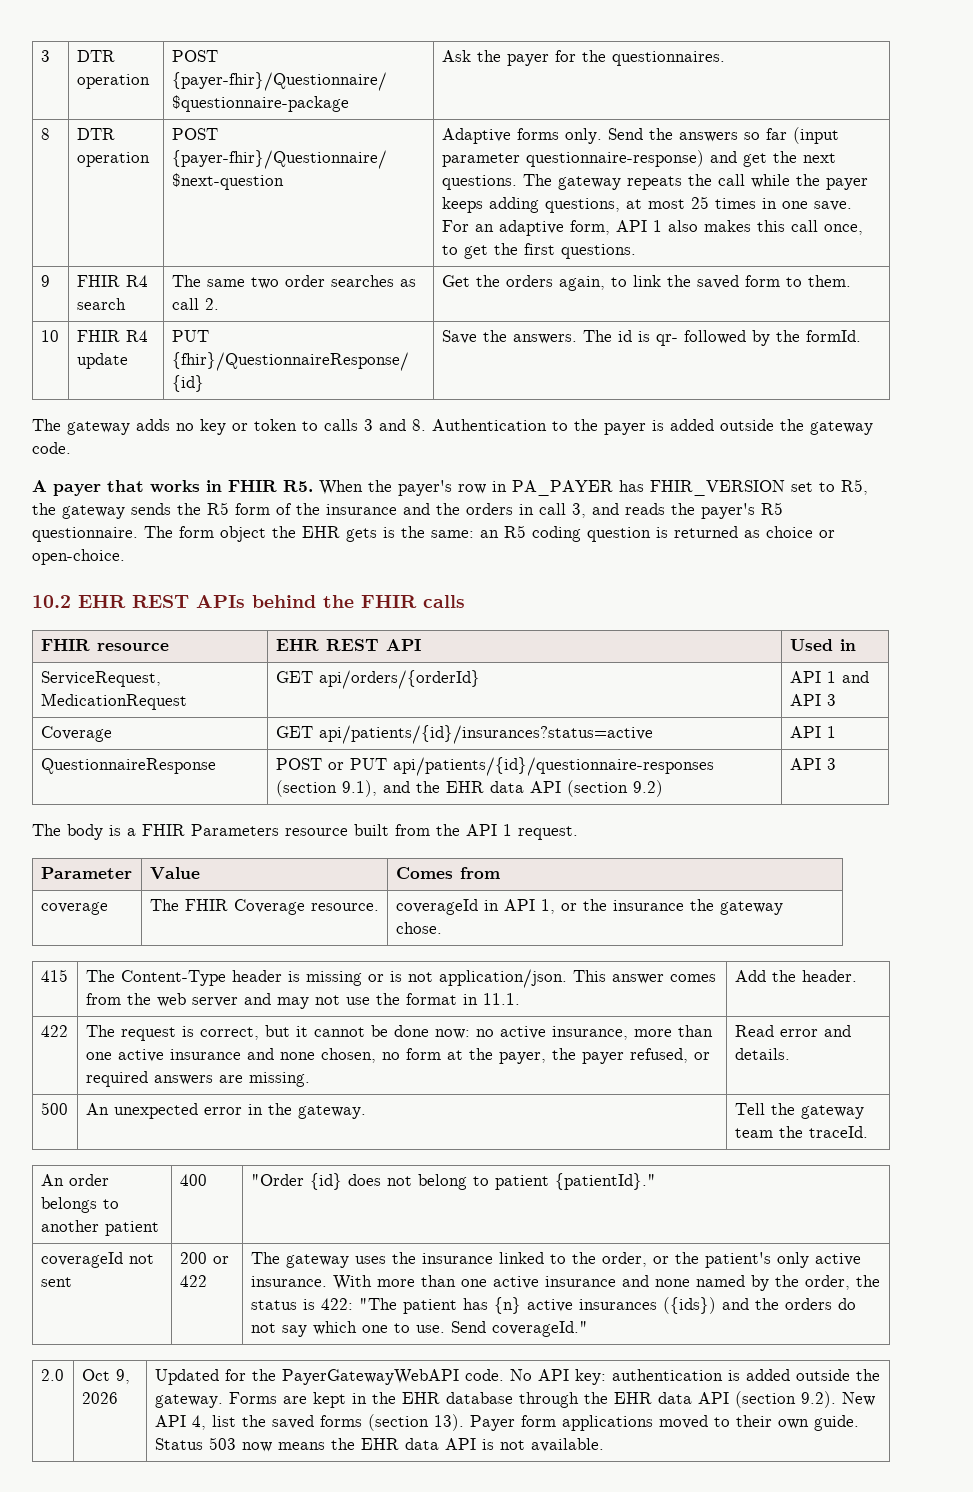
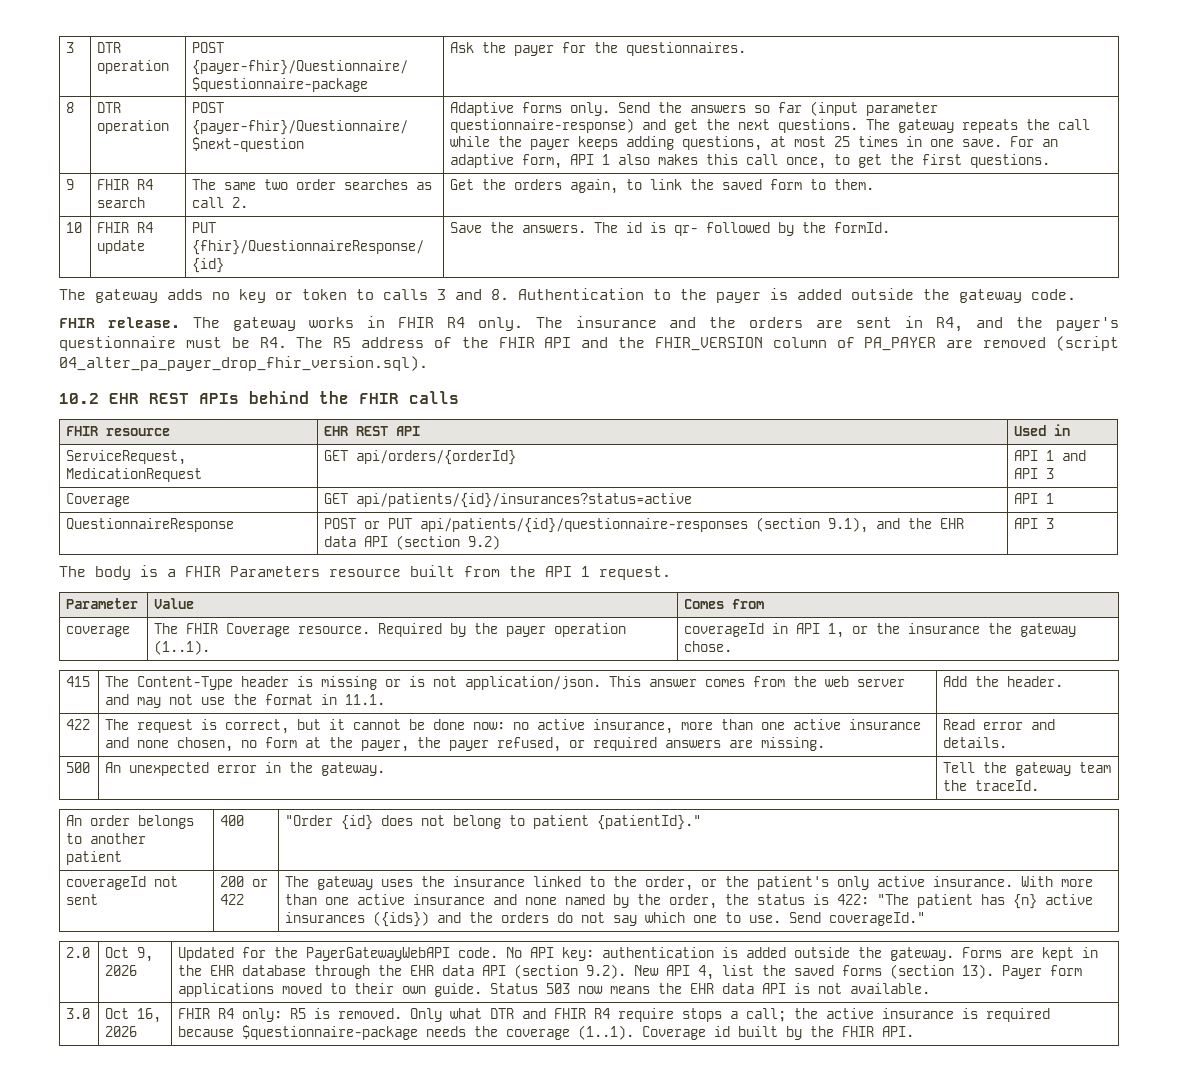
- A payer that works in FHIR R5. When the payer's row in PA_PAYER has FHIR_VERSION set to R5, the gateway sends the R5 form of the insurance and the orders in call 3, and reads the payer's R5 questionnaire. The form object the EHR gets is the same: an R5 coding question is returned as choice or open-choice.
+ FHIR release. The gateway works in FHIR R4 only. The insurance and the orders are sent in R4, and the payer's questionnaire must be R4. The R5 address of the FHIR API and the FHIR_VERSION column of PA_PAYER are removed (script 04_alter_pa_payer_drop_fhir_version.sql).
- coverage | The FHIR Coverage resource. | coverageId in API 1, or the insurance the gateway chose.
+ coverage | The FHIR Coverage resource. Required by the payer operation (1..1). | coverageId in API 1, or the insurance the gateway chose.
+ 3.0 | Oct 16, 2026 | FHIR R4 only: R5 is removed. Only what DTR and FHIR R4 require stops a call; the active insurance is required because $questionnaire-package needs the coverage (1..1). Coverage id built by the FHIR API.

